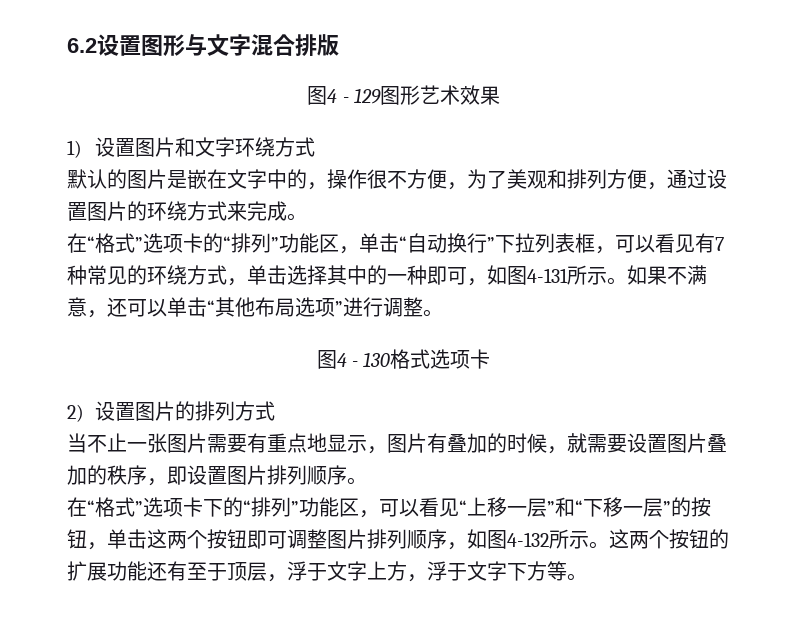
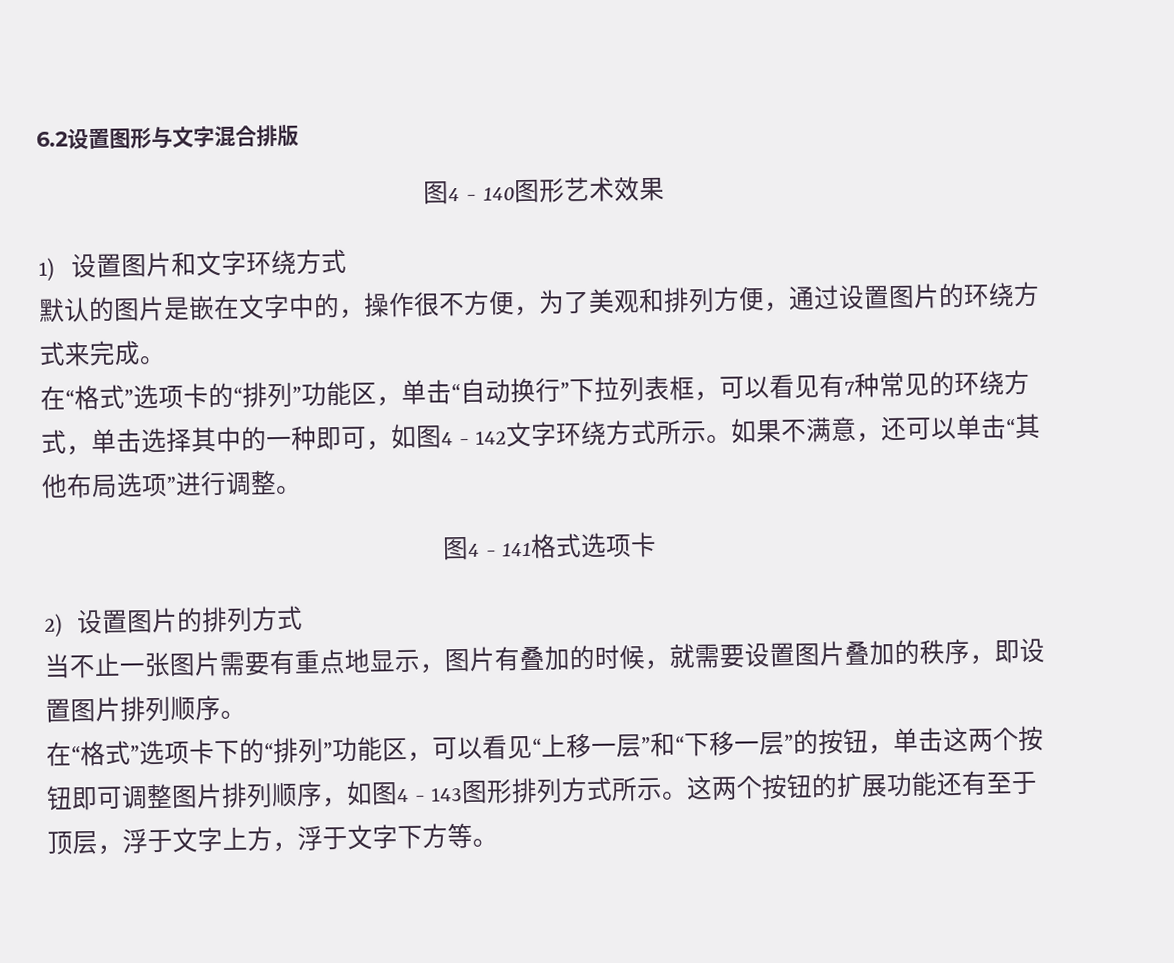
- 图4 - 129图形艺术效果
+ 图4 - 140图形艺术效果
- 在“格式”选项卡的“排列”功能区，单击“自动换行”下拉列表框，可以看见有7种常见的环绕方式，单击选择其中的一种即可，如图4-131所示。
+ 在“格式”选项卡的“排列”功能区，单击“自动换行”下拉列表框，可以看见有7种常见的环绕方式，单击选择其中的一种即可，如图4 - 142文字环绕方式所示。
- 图4 - 130格式选项卡
+ 图4 - 141格式选项卡
- 在“格式”选项卡下的“排列”功能区，可以看见“上移一层”和“下移一层”的按钮，单击这两个按钮即可调整图片排列顺序，如图4-132所示。
+ 在“格式”选项卡下的“排列”功能区，可以看见“上移一层”和“下移一层”的按钮，单击这两个按钮即可调整图片排列顺序，如图4 - 143图形排列方式所示。

